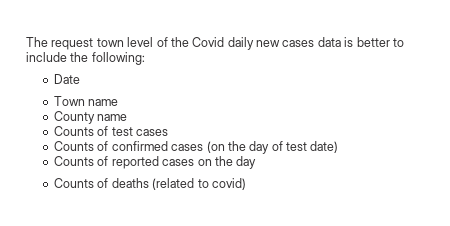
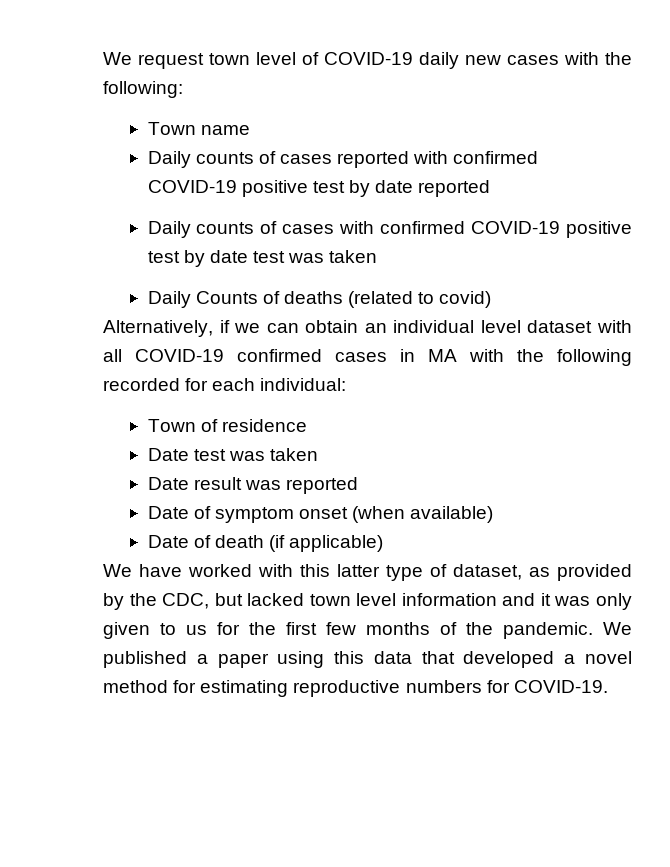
- The request town level of the Covid daily new cases data is better to include the following:
+ We request town level of COVID-19 daily new cases with the following:
- Date
- County name
- Counts of test cases
- Counts of confirmed cases (on the day of test date)
- Counts of reported cases on the day
- Counts of deaths (related to covid)
+ Daily counts of cases reported with confirmed COVID-19 positive test by date reported
+ Daily counts of cases with confirmed COVID-19 positive test by date test was taken
+ Daily Counts of deaths (related to covid)
+ Alternatively, if we can obtain an individual level dataset with all COVID-19 confirmed cases in MA with the following recorded for each individual:
+ Town of residence
+ Date test was taken
+ Date result was reported
+ Date of symptom onset (when available)
+ Date of death (if applicable)
+ We have worked with this latter type of dataset, as provided by the CDC, but lacked town level information and it was only given to us for the first few months of the pandemic. We published a paper using this data that developed a novel method for estimating reproductive numbers for COVID-19.

